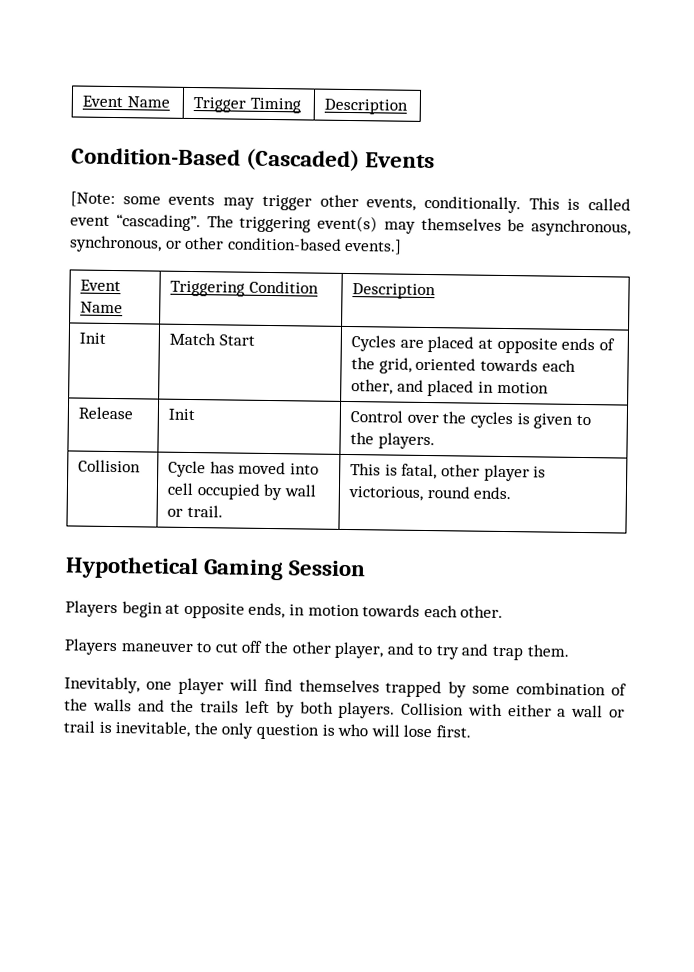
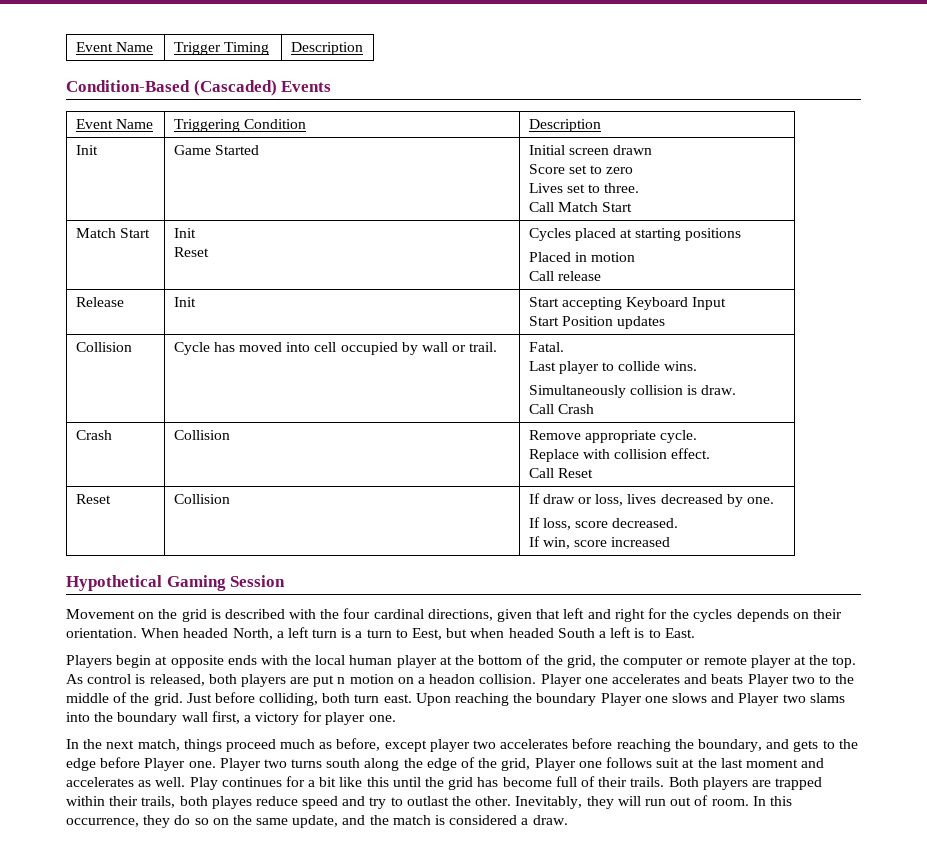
- [Note: some events may trigger other events, conditionally. This is called event “cascading”. The triggering event(s) may themselves be asynchronous, synchronous, or other condition-based events.]
- Init | Match Start | Cycles are placed at opposite ends of the grid, oriented towards each other, and placed in motion
+ Init | Game Started | Initial screen drawn
+ Score set to zero
+ Lives set to three.
+ Call Match Start
+ Match Start | Init
+ Reset | Cycles placed at starting positions
+ Placed in motion
+ Call release
- Release | Init | Control over the cycles is given to the players.
+ Release | Init | Start accepting Keyboard Input
+ Start Position updates
- Collision | Cycle has moved into cell occupied by wall or trail. | This is fatal, other player is victorious, round ends.
+ Collision | Cycle has moved into cell occupied by wall or trail. | Fatal.
+ Last player to collide wins.
+ Simultaneously collision is draw.
+ Call Crash
+ Crash | Collision | Remove appropriate cycle.
+ Replace with collision effect.
+ Call Reset
+ Reset | Collision | If draw or loss, lives decreased by one.
+ If loss, score decreased.
+ If win, score increased
  Hypothetical Gaming Session
- Players begin at opposite ends, in motion towards each other.
- Players maneuver to cut off the other player, and to try and trap them.
- Inevitably, one player will find themselves trapped by some combination of the walls and the trails left by both players. Collision with either a wall or trail is inevitable, the only question is who will lose first.
+ Movement on the grid is described with the four cardinal directions, given that left and right for the cycles depends on their orientation. When headed North, a left turn is a turn to Eest, but when headed South a left is to East.
+ Players begin at opposite ends with the local human player at the bottom of the grid, the computer or remote player at the top. As control is released, both players are put n motion on a headon collision. Player one accelerates and beats Player two to the middle of the grid. Just before colliding, both turn east. Upon reaching the boundary Player one slows and Player two slams into the boundary wall first, a victory for player one.
+ In the next match, things proceed much as before, except player two accelerates before reaching the boundary, and gets to the edge before Player one. Player two turns south along the edge of the grid, Player one follows suit at the last moment and accelerates as well. Play continues for a bit like this until the grid has become full of their trails. Both players are trapped within their trails, both playes reduce speed and try to outlast the other. Inevitably, they will run out of room. In this occurrence, they do so on the same update, and the match is considered a draw.

